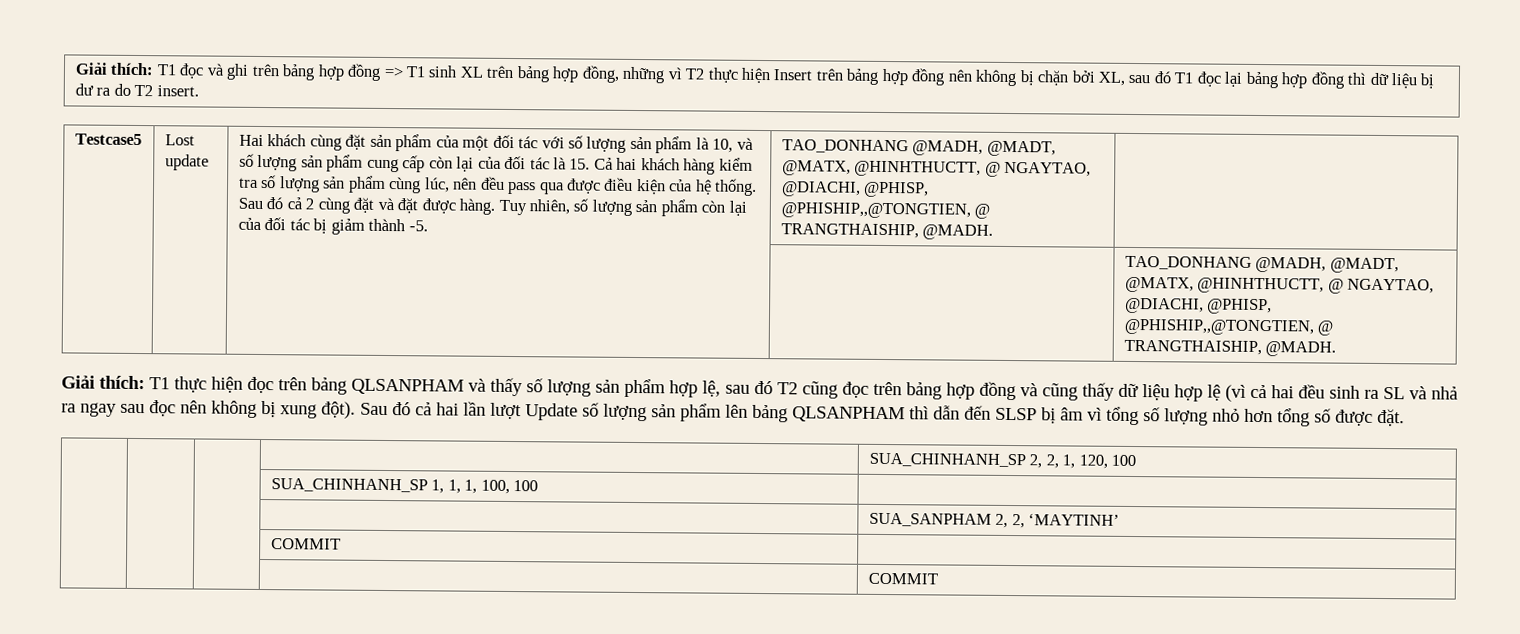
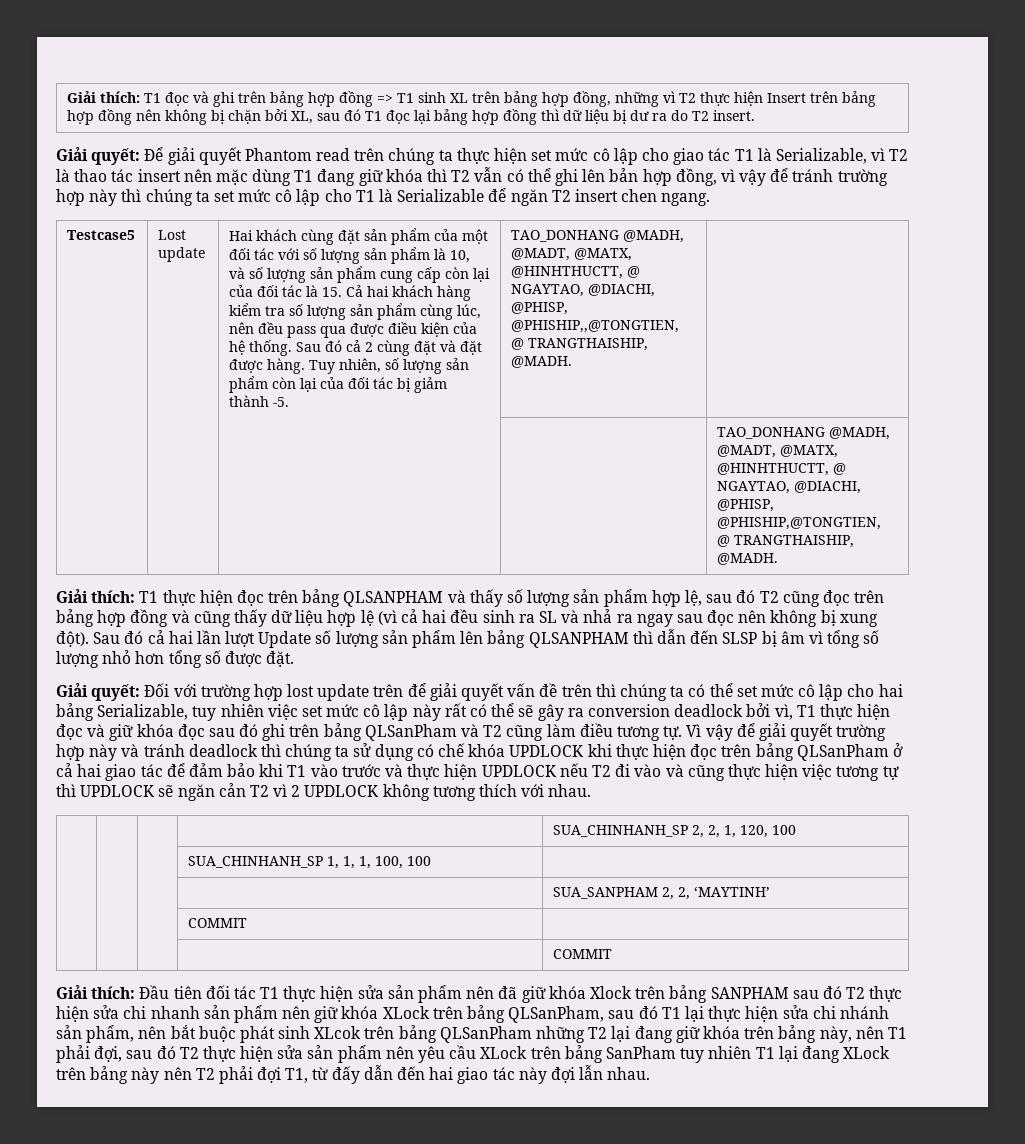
+ Giải quyết: Để giải quyết Phantom read trên chúng ta thực hiện set mức cô lập cho giao tác T1 là Serializable, vì T2 là thao tác insert nên mặc dùng T1 đang giữ khóa thì T2 vẫn có thể ghi lên bản hợp đồng, vì vậy để tránh trường hợp này thì chúng ta set mức cô lập cho T1 là Serializable để ngăn T2 insert chen ngang.
- | | | | TAO_DONHANG @MADH, @MADT, @MATX, @HINHTHUCTT, @ NGAYTAO, @DIACHI, @PHISP, @PHISHIP,,@TONGTIEN, @ TRANGTHAISHIP, @MADH.
+ | | | | TAO_DONHANG @MADH, @MADT, @MATX, @HINHTHUCTT, @ NGAYTAO, @DIACHI, @PHISP, @PHISHIP,@TONGTIEN, @ TRANGTHAISHIP, @MADH.
+ Giải quyết: Đối với trường hợp lost update trên để giải quyết vấn đề trên thì chúng ta có thể set mức cô lập cho hai bảng Serializable, tuy nhiên việc set mức cô lập này rất có thể sẽ gây ra conversion deadlock bởi vì, T1 thực hiện đọc và giữ khóa đọc sau đó ghi trên bảng QLSanPham và T2 cũng làm điều tương tự. Vì vậy để giải quyết trường hợp này và tránh deadlock thì chúng ta sử dụng có chế khóa UPDLOCK khi thực hiện đọc trên bảng QLSanPham ở cả hai giao tác để đảm bảo khi T1 vào trước và thực hiện UPDLOCK nếu T2 đi vào và cũng thực hiện việc tương tự thì UPDLOCK sẽ ngăn cản T2 vì 2 UPDLOCK không tương thích với nhau.
+ Giải thích: Đầu tiên đối tác T1 thực hiện sửa sản phẩm nên đã giữ khóa Xlock trên bảng SANPHAM sau đó T2 thực hiện sửa chi nhanh sản phẩm nên giữ khóa XLock trên bảng QLSanPham, sau đó T1 lại thực hiện sửa chi nhánh sản phẩm, nên bắt buộc phát sinh XLcok trên bảng QLSanPham những T2 lại đang giữ khóa trên bảng này, nên T1 phải đợi, sau đó T2 thực hiện sửa sản phẩm nên yêu cầu XLock trên bảng SanPham tuy nhiên T1 lại đang XLock trên bảng này nên T2 phải đợi T1, từ đấy dẫn đến hai giao tác này đợi lẫn nhau.

